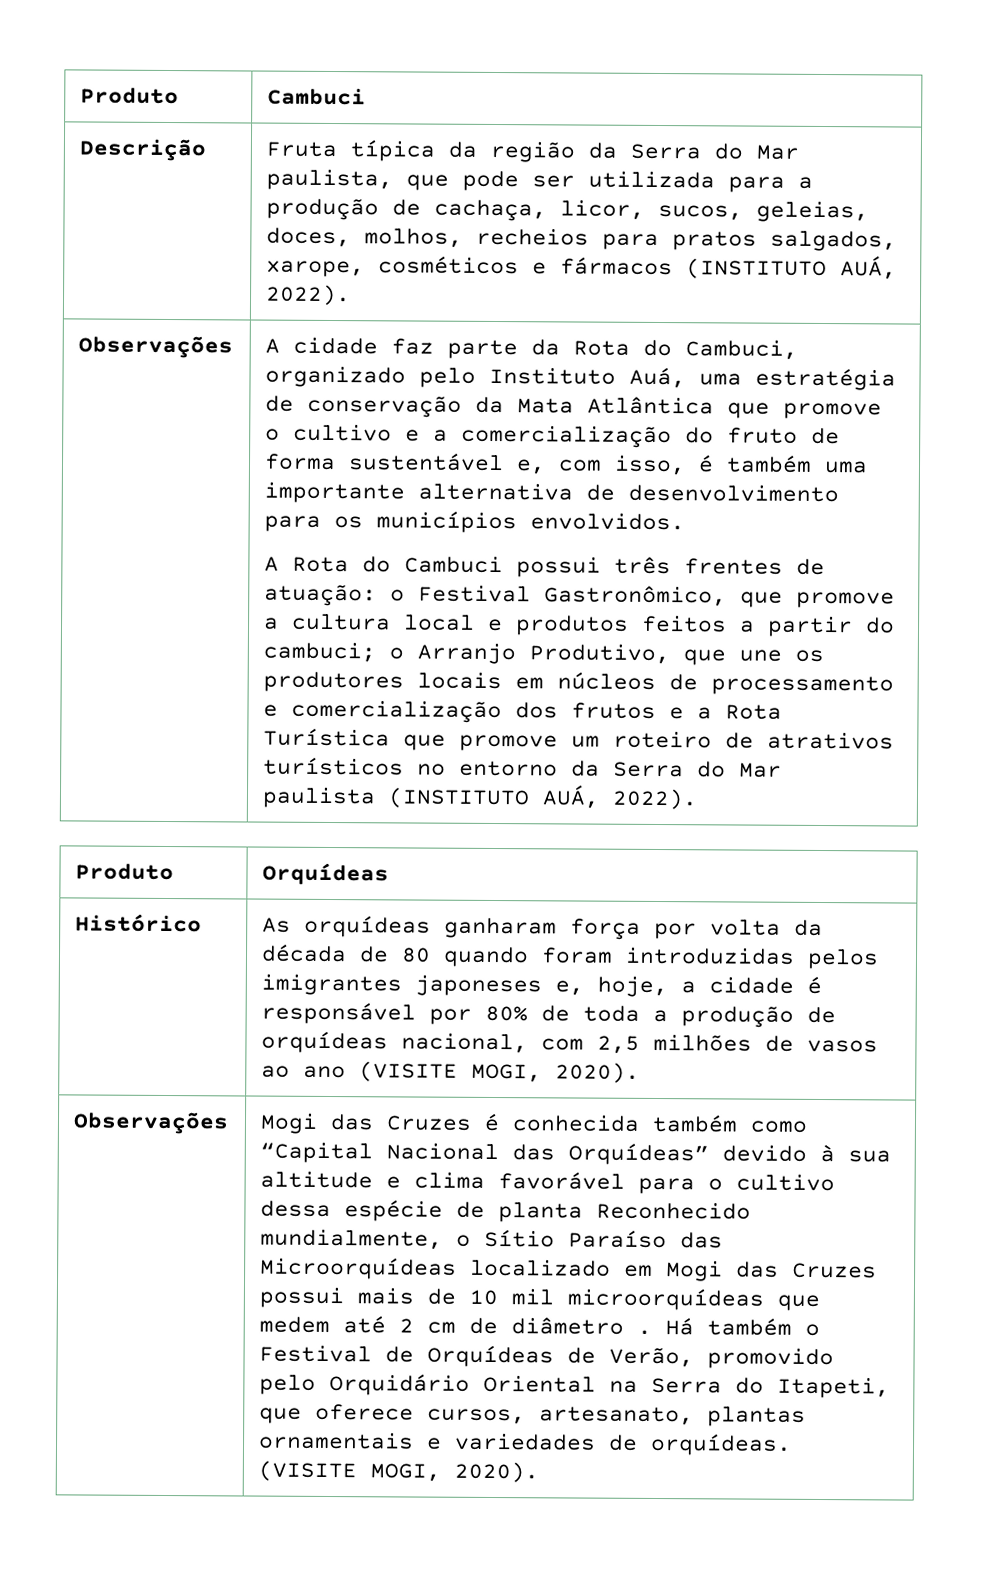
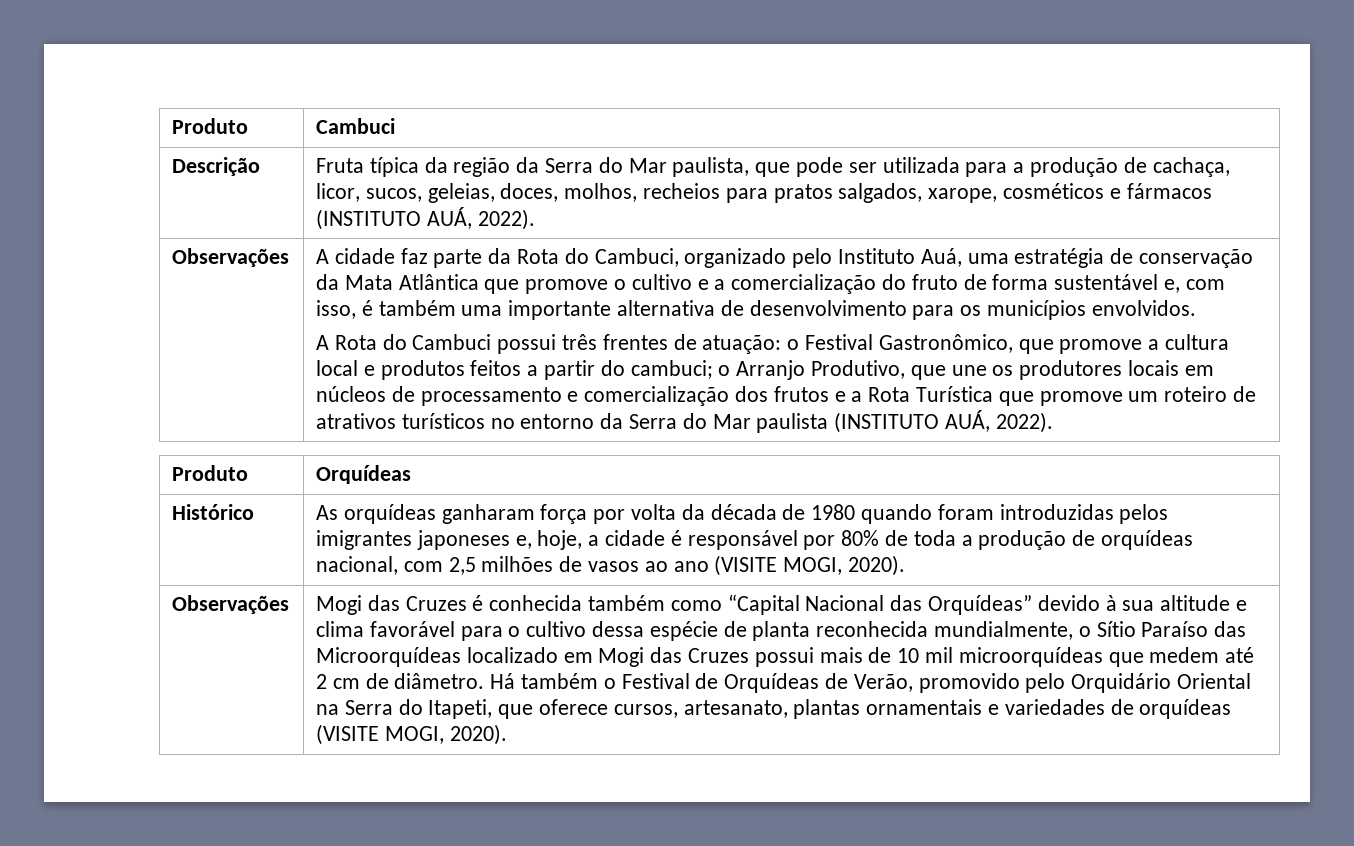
- As orquídeas ganharam força por volta da década de 80 quando foram introduzidas pelos imigrantes japoneses e, hoje, a cidade é responsável por 80% de toda a produção de orquídeas nacional, com 2,5 milhões de vasos ao ano (VISITE MOGI, 2020).
+ As orquídeas ganharam força por volta da década de 1980 quando foram introduzidas pelos imigrantes japoneses e, hoje, a cidade é responsável por 80% de toda a produção de orquídeas nacional, com 2,5 milhões de vasos ao ano (VISITE MOGI, 2020).
- Mogi das Cruzes é conhecida também como “Capital Nacional das Orquídeas” devido à sua altitude e clima favorável para o cultivo dessa espécie de planta Reconhecido mundialmente, o Sítio Paraíso das Microorquídeas localizado em Mogi das Cruzes possui mais de 10 mil microorquídeas que medem até 2 cm de diâmetro .
+ Mogi das Cruzes é conhecida também como “Capital Nacional das Orquídeas” devido à sua altitude e clima favorável para o cultivo dessa espécie de planta reconhecida mundialmente, o Sítio Paraíso das Microorquídeas localizado em Mogi das Cruzes possui mais de 10 mil microorquídeas que medem até 2 cm de diâmetro.
- Há também o Festival de Orquídeas de Verão, promovido pelo Orquidário Oriental na Serra do Itapeti, que oferece cursos, artesanato, plantas ornamentais e variedades de orquídeas. (VISITE MOGI, 2020).
+ Há também o Festival de Orquídeas de Verão, promovido pelo Orquidário Oriental na Serra do Itapeti, que oferece cursos, artesanato, plantas ornamentais e variedades de orquídeas (VISITE MOGI, 2020).

